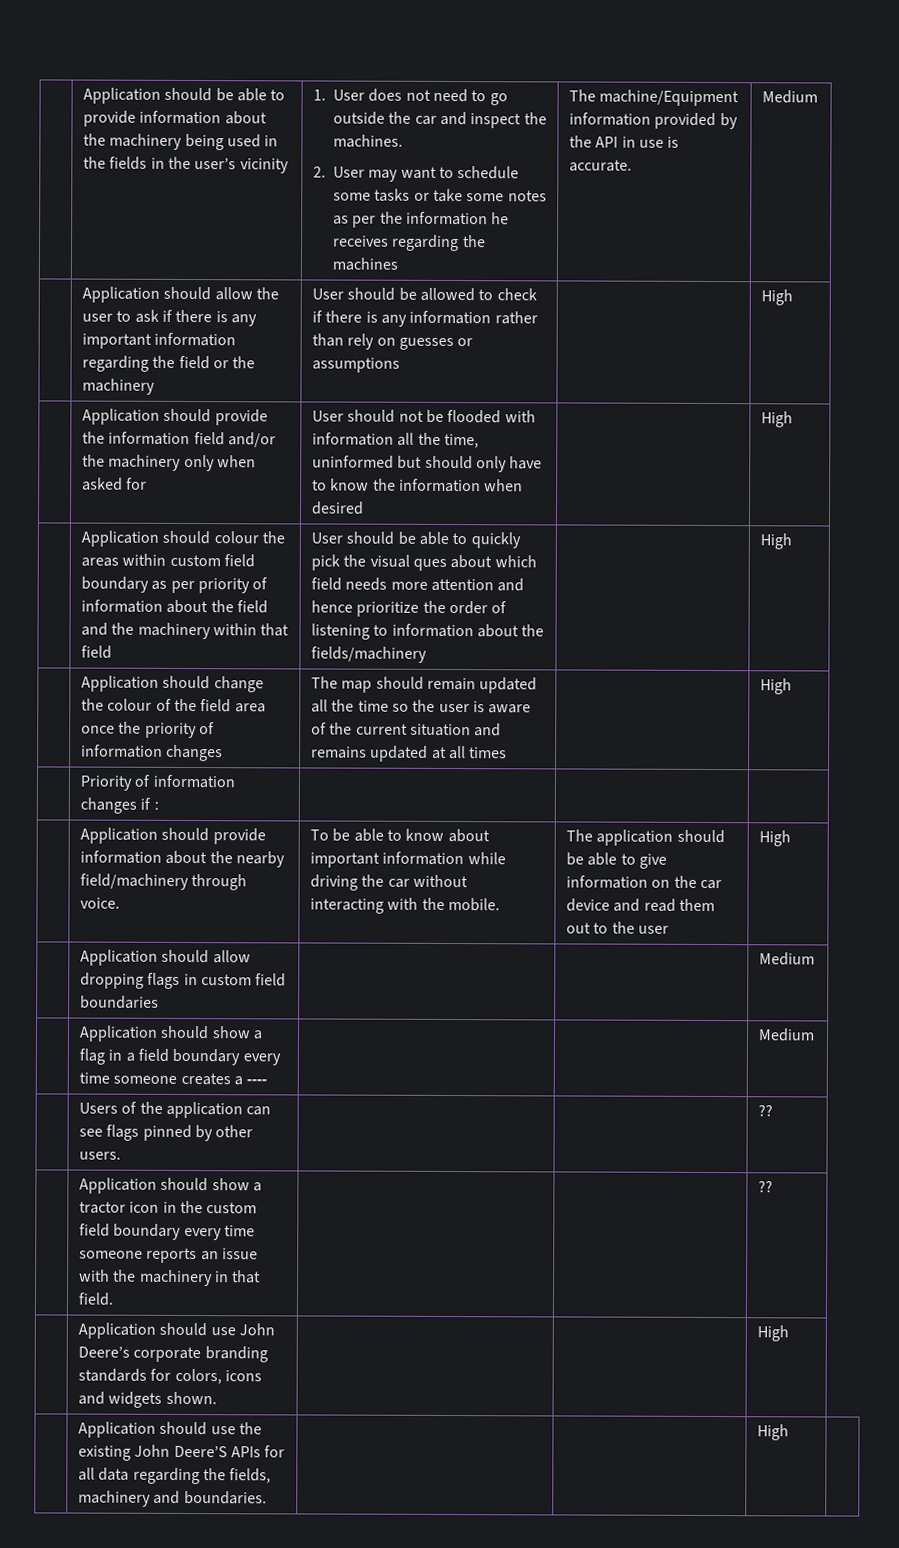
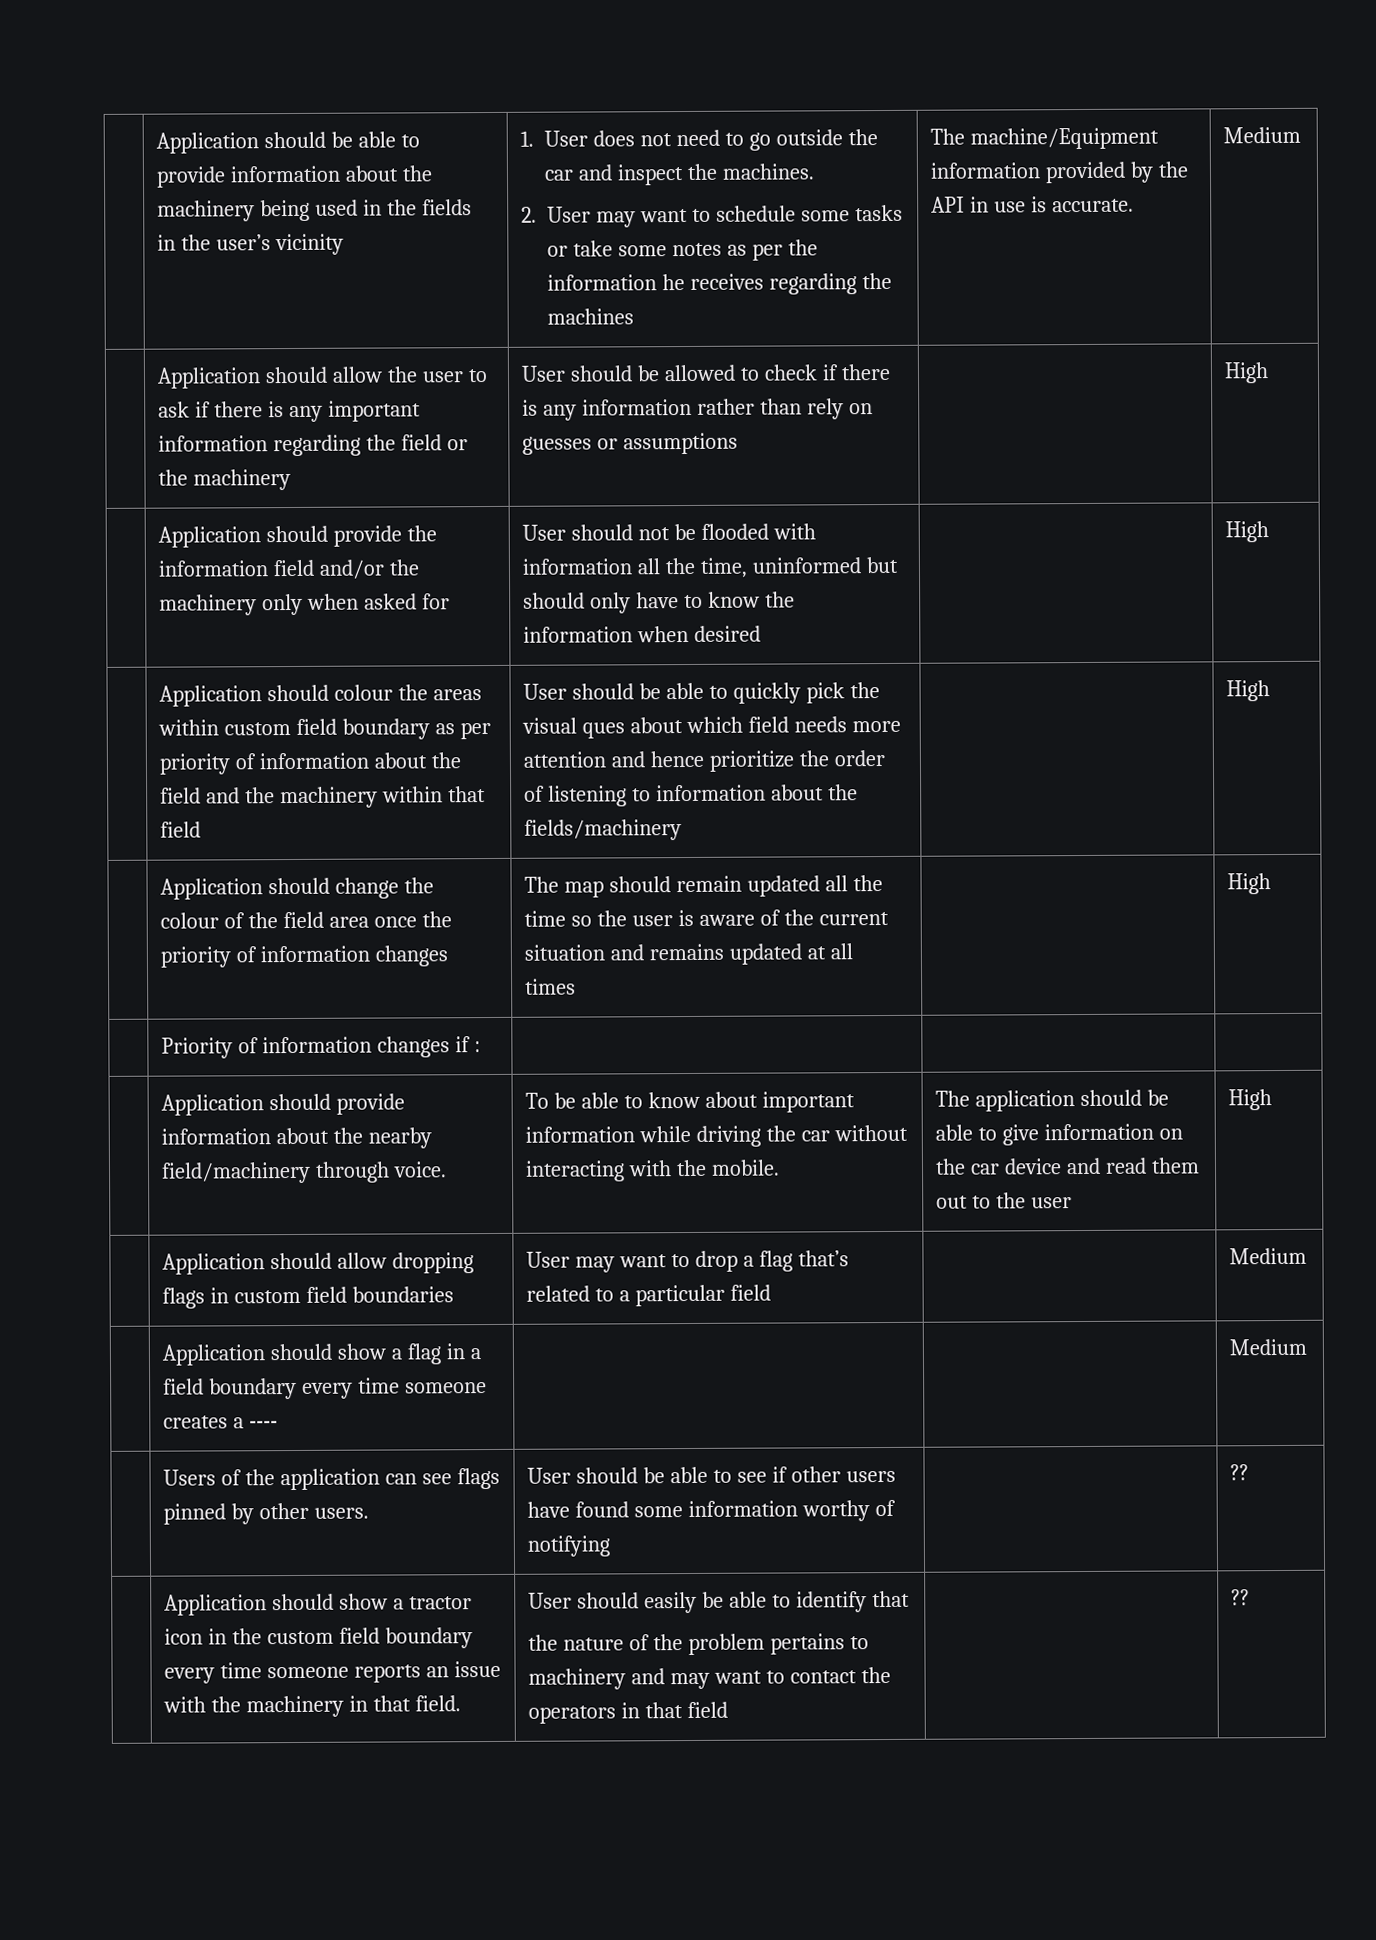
- | Application should allow dropping flags in custom field boundaries | | | Medium
+ | Application should allow dropping flags in custom field boundaries | User may want to drop a flag that’s related to a particular field | | Medium
- | Users of the application can see flags pinned by other users. | | | ??
+ | Users of the application can see flags pinned by other users. | User should be able to see if other users have found some information worthy of notifying | | ??
- Application should show a tractor icon in the custom field boundary every time someone reports an issue with the machinery in that field. | | | ??
- | Application should use John Deere’s corporate branding standards for colors, icons and widgets shown. | | | High
- | Application should use the existing John Deere’S APIs for all data regarding the fields, machinery and boundaries. | | | High |
+ Application should show a tractor icon in the custom field boundary every time someone reports an issue with the machinery in that field. | User should easily be able to identify that
+ the nature of the problem pertains to machinery and may want to contact the operators in that field | | ??

